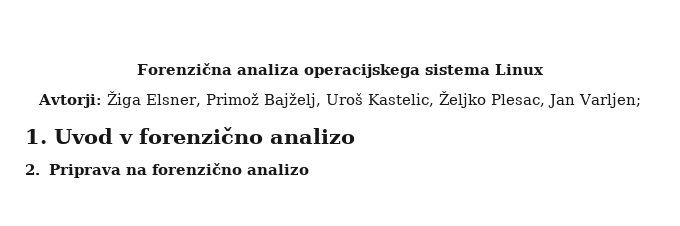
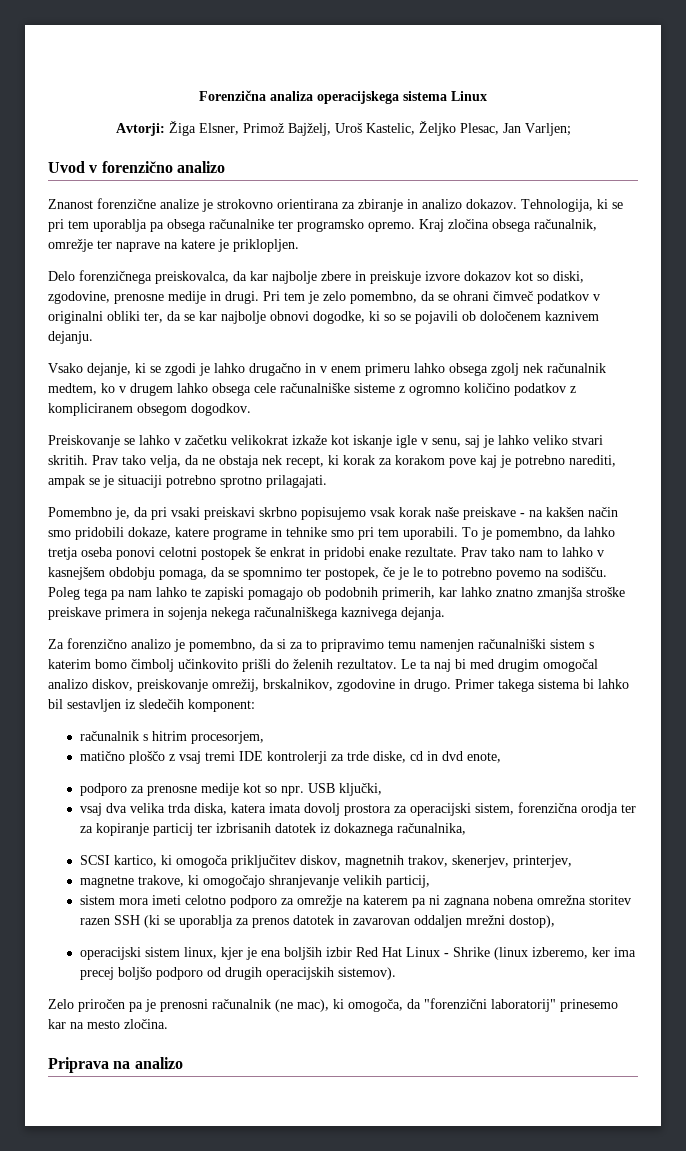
- 1. Uvod v forenzično analizo
+ Uvod v forenzično analizo
- 2. Priprava na forenzično analizo
+ Znanost forenzične analize je strokovno orientirana za zbiranje in analizo dokazov. Tehnologija, ki se pri tem uporablja pa obsega računalnike ter programsko opremo. Kraj zločina obsega računalnik, omrežje ter naprave na katere je priklopljen.
+ Delo forenzičnega preiskovalca, da kar najbolje zbere in preiskuje izvore dokazov kot so diski, zgodovine, prenosne medije in drugi. Pri tem je zelo pomembno, da se ohrani čimveč podatkov v originalni obliki ter, da se kar najbolje obnovi dogodke, ki so se pojavili ob določenem kaznivem dejanju.
+ Vsako dejanje, ki se zgodi je lahko drugačno in v enem primeru lahko obsega zgolj nek računalnik medtem, ko v drugem lahko obsega cele računalniške sisteme z ogromno količino podatkov z kompliciranem obsegom dogodkov.
+ Preiskovanje se lahko v začetku velikokrat izkaže kot iskanje igle v senu, saj je lahko veliko stvari skritih. Prav tako velja, da ne obstaja nek recept, ki korak za korakom pove kaj je potrebno narediti, ampak se je situaciji potrebno sprotno prilagajati.
+ Pomembno je, da pri vsaki preiskavi skrbno popisujemo vsak korak naše preiskave - na kakšen način smo pridobili dokaze, katere programe in tehnike smo pri tem uporabili. To je pomembno, da lahko tretja oseba ponovi celotni postopek še enkrat in pridobi enake rezultate. Prav tako nam to lahko v kasnejšem obdobju pomaga, da se spomnimo ter postopek, če je le to potrebno povemo na sodišču. Poleg tega pa nam lahko te zapiski pomagajo ob podobnih primerih, kar lahko znatno zmanjša stroške preiskave primera in sojenja nekega računalniškega kaznivega dejanja.
+ Za forenzično analizo je pomembno, da si za to pripravimo temu namenjen računalniški sistem s katerim bomo čimbolj učinkovito prišli do želenih rezultatov. Le ta naj bi med drugim omogočal analizo diskov, preiskovanje omrežij, brskalnikov, zgodovine in drugo. Primer takega sistema bi lahko bil sestavljen iz sledečih komponent:
+ računalnik s hitrim procesorjem,
+ matično ploščo z vsaj tremi IDE kontrolerji za trde diske, cd in dvd enote,
+ podporo za prenosne medije kot so npr. USB ključki,
+ vsaj dva velika trda diska, katera imata dovolj prostora za operacijski sistem, forenzična orodja ter za kopiranje particij ter izbrisanih datotek iz dokaznega računalnika,
+ SCSI kartico, ki omogoča priključitev diskov, magnetnih trakov, skenerjev, printerjev,
+ magnetne trakove, ki omogočajo shranjevanje velikih particij,
+ sistem mora imeti celotno podporo za omrežje na katerem pa ni zagnana nobena omrežna storitev razen SSH (ki se uporablja za prenos datotek in zavarovan oddaljen mrežni dostop),
+ operacijski sistem linux, kjer je ena boljših izbir Red Hat Linux - Shrike (linux izberemo, ker ima precej boljšo podporo od drugih operacijskih sistemov).
+ Zelo priročen pa je prenosni računalnik (ne mac), ki omogoča, da "forenzični laboratorij" prinesemo kar na mesto zločina.
+ Priprava na analizo

